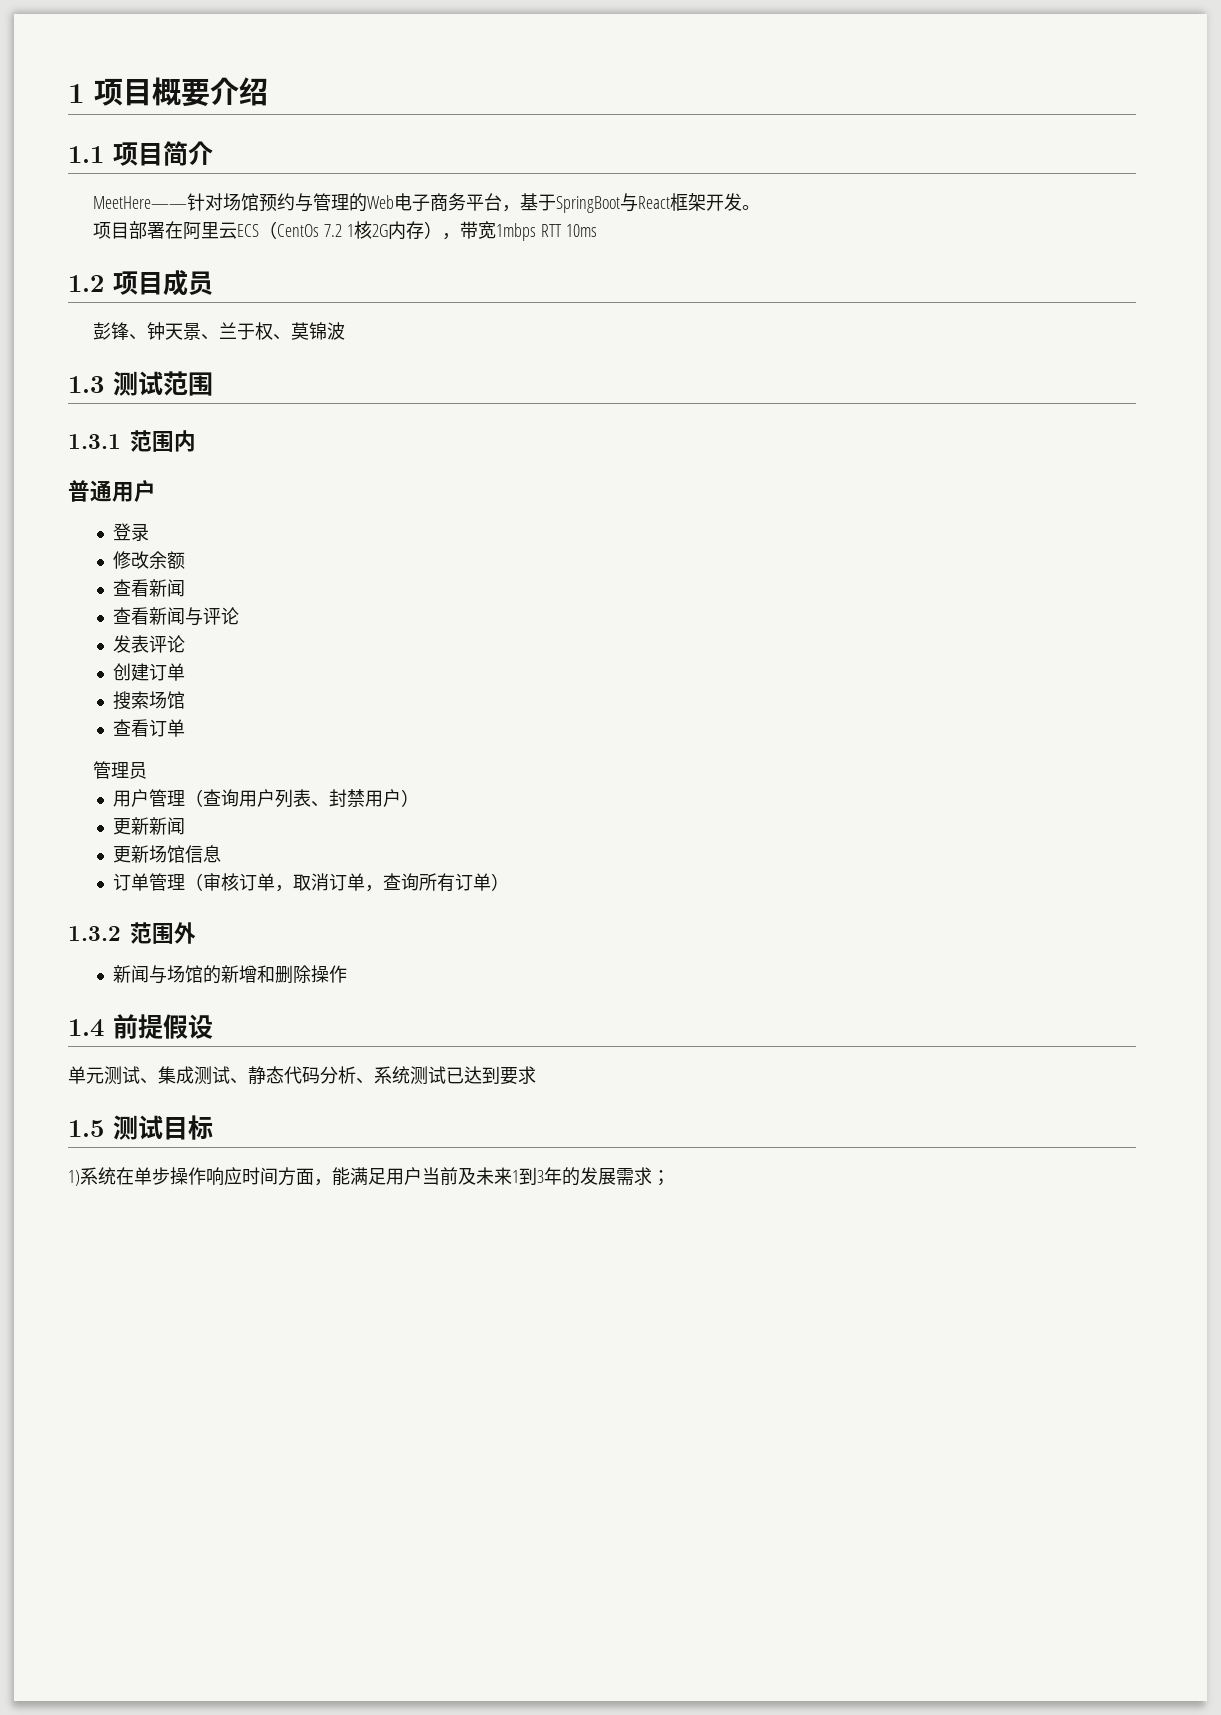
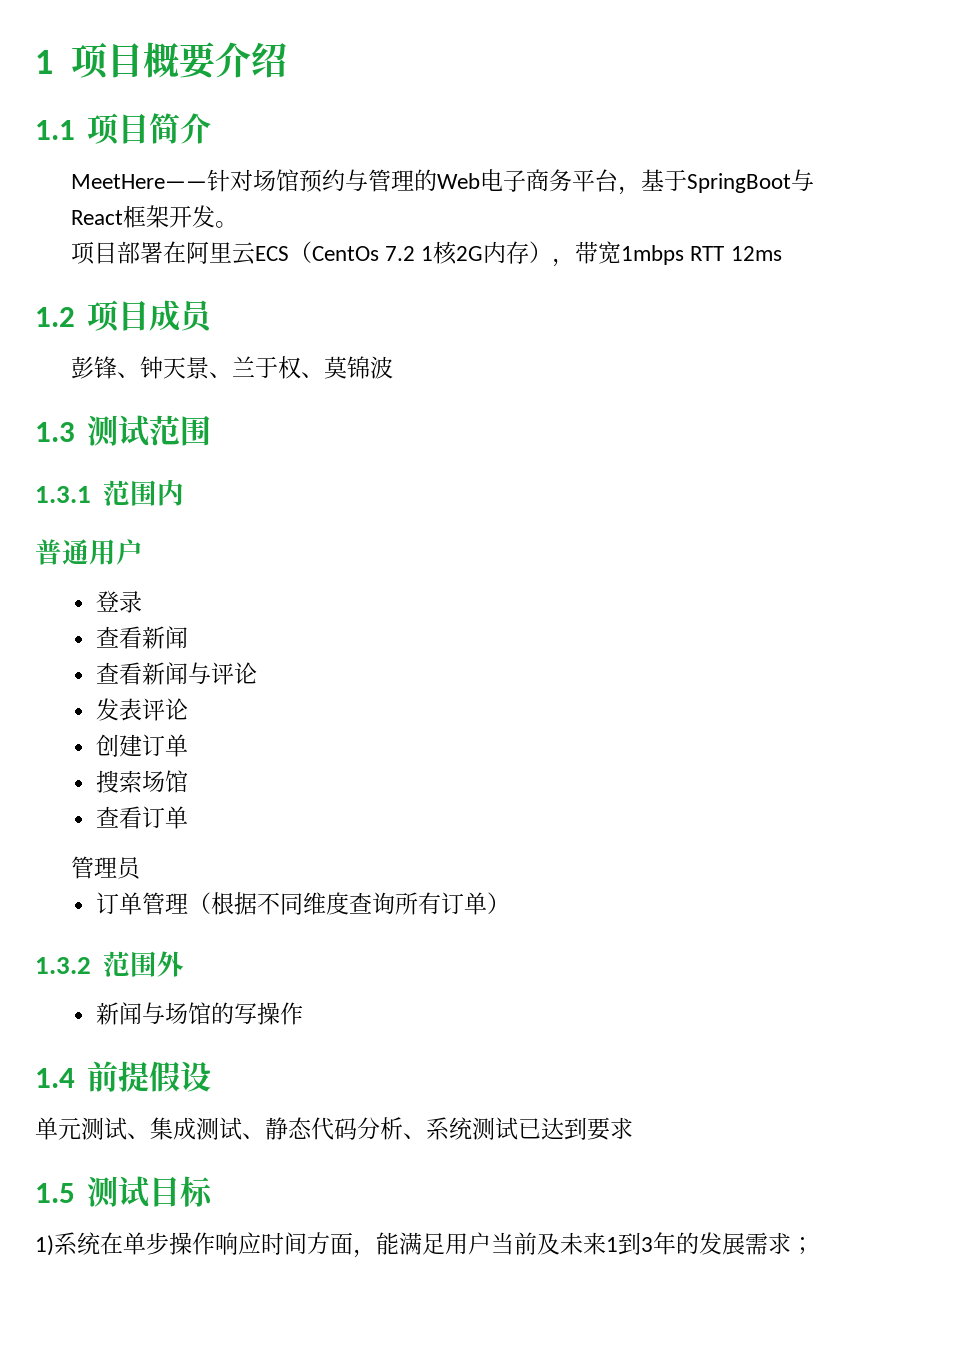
- 项目部署在阿里云ECS（CentOs 7.2 1核2G内存），带宽1mbps RTT 10ms
+ 项目部署在阿里云ECS（CentOs 7.2 1核2G内存），带宽1mbps RTT 12ms
- 修改余额
- 用户管理（查询用户列表、封禁用户）
- 更新新闻
- 更新场馆信息
- 订单管理（审核订单，取消订单，查询所有订单）
+ 订单管理（根据不同维度查询所有订单）
- 新闻与场馆的新增和删除操作
+ 新闻与场馆的写操作

